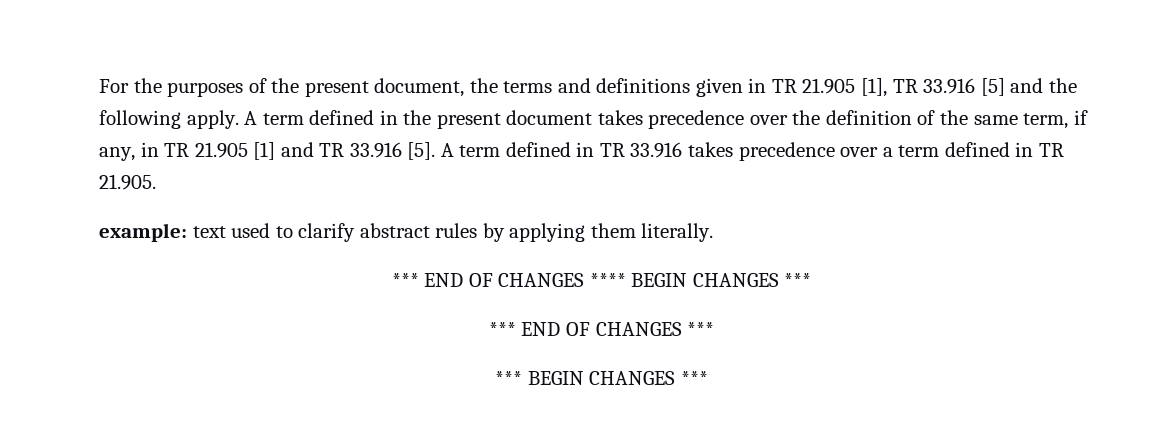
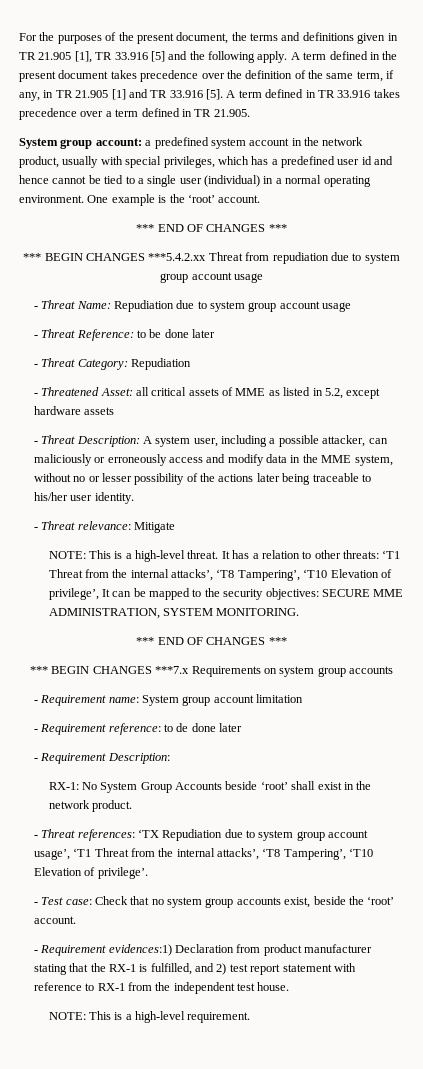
- example: text used to clarify abstract rules by applying them literally.
- *** END OF CHANGES **** BEGIN CHANGES ***
+ System group account: a predefined system account in the network product, usually with special privileges, which has a predefined user id and hence cannot be tied to a single user (individual) in a normal operating environment. One example is the ‘root’ account.
  *** END OF CHANGES ***
- *** BEGIN CHANGES ***
+ *** BEGIN CHANGES ***5.4.2.xx Threat from repudiation due to system group account usage
+ - Threat Name: Repudiation due to system group account usage
+ - Threat Reference: to be done later
+ - Threat Category: Repudiation
+ - Threatened Asset: all critical assets of MME as listed in 5.2, except hardware assets
+ - Threat Description: A system user, including a possible attacker, can maliciously or erroneously access and modify data in the MME system, without no or lesser possibility of the actions later being traceable to his/her user identity.
+ - Threat relevance: Mitigate
+ NOTE: This is a high-level threat. It has a relation to other threats: ‘T1 Threat from the internal attacks’, ‘T8 Tampering’, ‘T10 Elevation of privilege’, It can be mapped to the security objectives: SECURE MME ADMINISTRATION, SYSTEM MONITORING.
+ *** END OF CHANGES ***
+ *** BEGIN CHANGES ***7.x Requirements on system group accounts
+ - Requirement name: System group account limitation
+ - Requirement reference: to de done later
+ - Requirement Description:
+ RX-1: No System Group Accounts beside ‘root’ shall exist in the network product.
+ - Threat references: ‘TX Repudiation due to system group account usage’, ‘T1 Threat from the internal attacks’, ‘T8 Tampering’, ‘T10 Elevation of privilege’.
+ - Test case: Check that no system group accounts exist, beside the ‘root’ account.
+ - Requirement evidences:1) Declaration from product manufacturer stating that the RX-1 is fulfilled, and 2) test report statement with reference to RX-1 from the independent test house.
+ NOTE: This is a high-level requirement.

